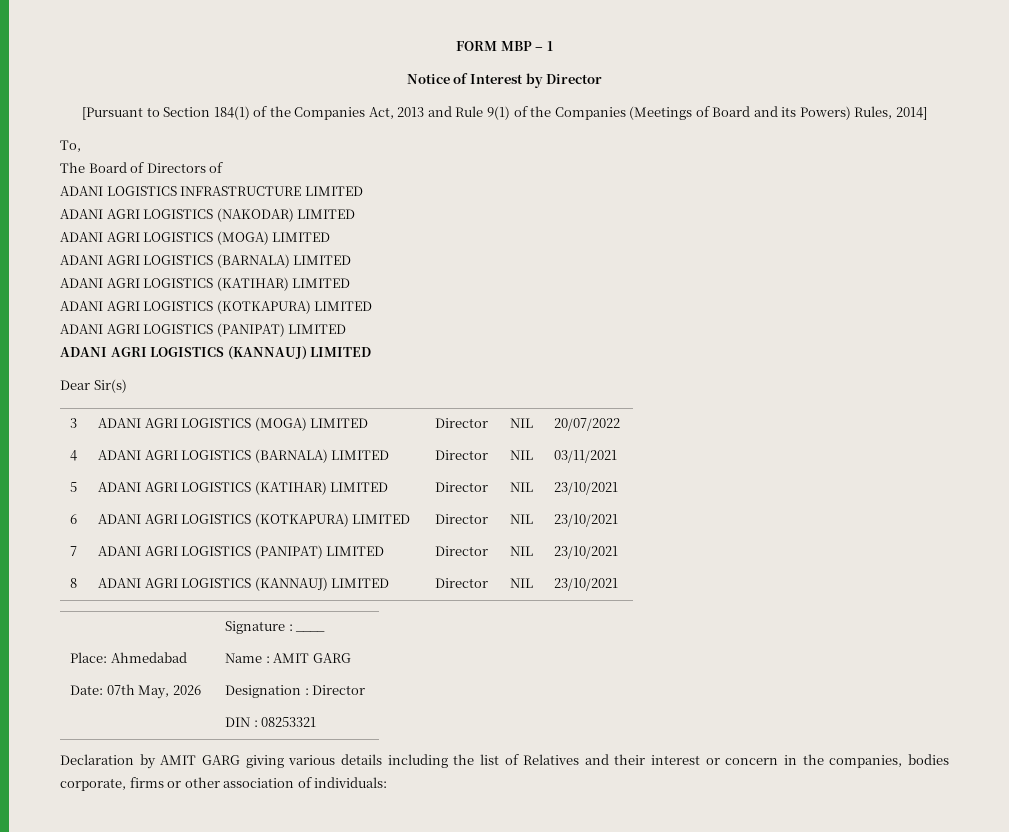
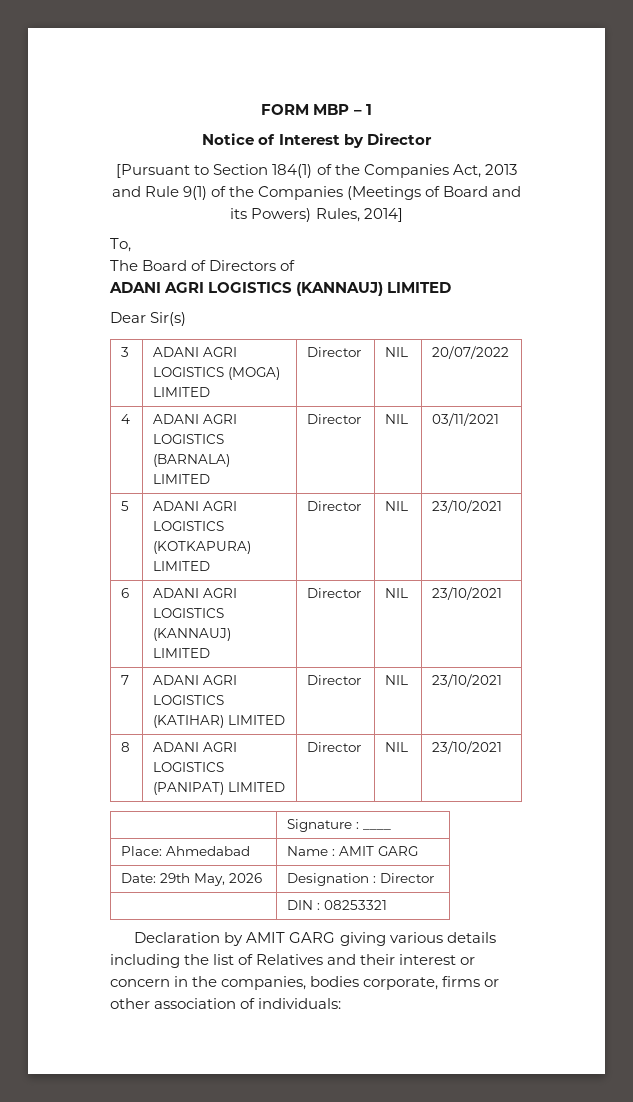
- ADANI LOGISTICS INFRASTRUCTURE LIMITED
- ADANI AGRI LOGISTICS (NAKODAR) LIMITED
- ADANI AGRI LOGISTICS (MOGA) LIMITED
- ADANI AGRI LOGISTICS (BARNALA) LIMITED
- ADANI AGRI LOGISTICS (KATIHAR) LIMITED
- ADANI AGRI LOGISTICS (KOTKAPURA) LIMITED
- ADANI AGRI LOGISTICS (PANIPAT) LIMITED
- 5 | ADANI AGRI LOGISTICS (KATIHAR) LIMITED | Director | NIL | 23/10/2021
+ 5 | ADANI AGRI LOGISTICS (KOTKAPURA) LIMITED | Director | NIL | 23/10/2021
- 6 | ADANI AGRI LOGISTICS (KOTKAPURA) LIMITED | Director | NIL | 23/10/2021
+ 6 | ADANI AGRI LOGISTICS (KANNAUJ) LIMITED | Director | NIL | 23/10/2021
- 7 | ADANI AGRI LOGISTICS (PANIPAT) LIMITED | Director | NIL | 23/10/2021
+ 7 | ADANI AGRI LOGISTICS (KATIHAR) LIMITED | Director | NIL | 23/10/2021
- 8 | ADANI AGRI LOGISTICS (KANNAUJ) LIMITED | Director | NIL | 23/10/2021
+ 8 | ADANI AGRI LOGISTICS (PANIPAT) LIMITED | Director | NIL | 23/10/2021
- Date: 07th May, 2026 | Designation : Director
+ Date: 29th May, 2026 | Designation : Director

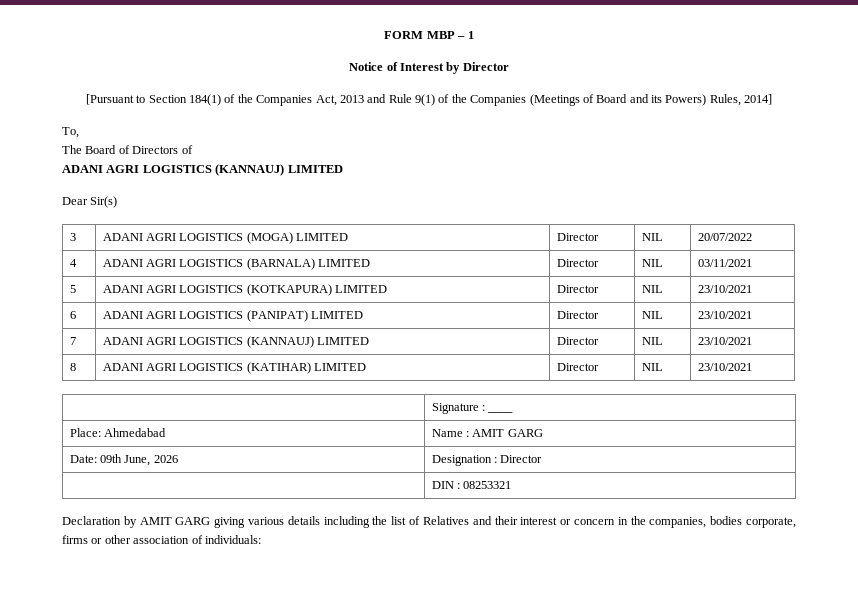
- 6 | ADANI AGRI LOGISTICS (KANNAUJ) LIMITED | Director | NIL | 23/10/2021
+ 6 | ADANI AGRI LOGISTICS (PANIPAT) LIMITED | Director | NIL | 23/10/2021
- 7 | ADANI AGRI LOGISTICS (KATIHAR) LIMITED | Director | NIL | 23/10/2021
+ 7 | ADANI AGRI LOGISTICS (KANNAUJ) LIMITED | Director | NIL | 23/10/2021
- 8 | ADANI AGRI LOGISTICS (PANIPAT) LIMITED | Director | NIL | 23/10/2021
+ 8 | ADANI AGRI LOGISTICS (KATIHAR) LIMITED | Director | NIL | 23/10/2021
- Date: 29th May, 2026 | Designation : Director
+ Date: 09th June, 2026 | Designation : Director

